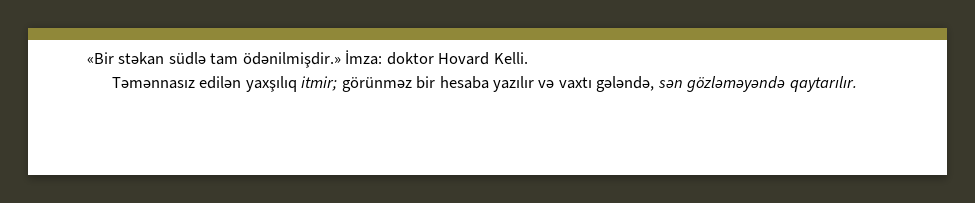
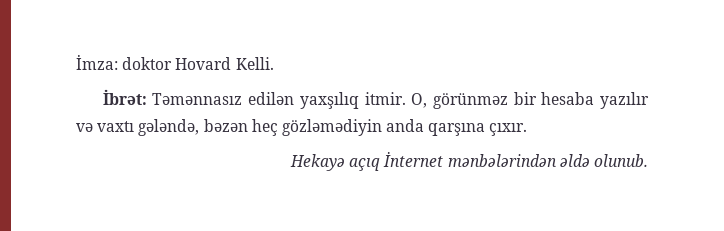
- «Bir stəkan südlə tam ödənilmişdir.»
- Təmənnasız edilən yaxşılıq itmir; görünməz bir hesaba yazılır və vaxtı gələndə, sən gözləməyəndə qaytarılır.
+ İbrət: Təmənnasız edilən yaxşılıq itmir. O, görünməz bir hesaba yazılır və vaxtı gələndə, bəzən heç gözləmədiyin anda qarşına çıxır.
+ Hekayə açıq İnternet mənbələrindən əldə olunub.

